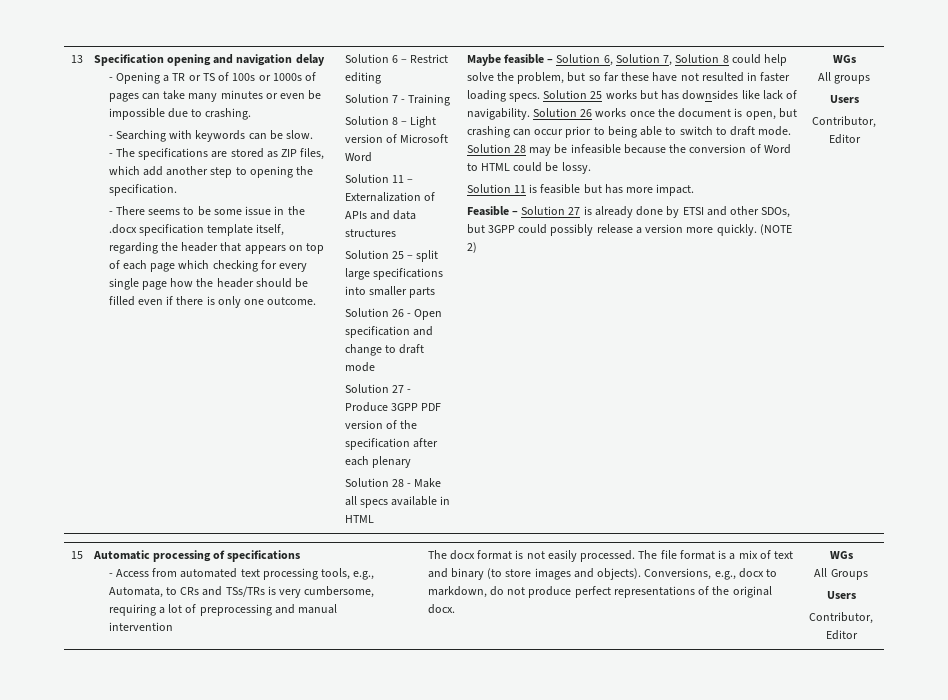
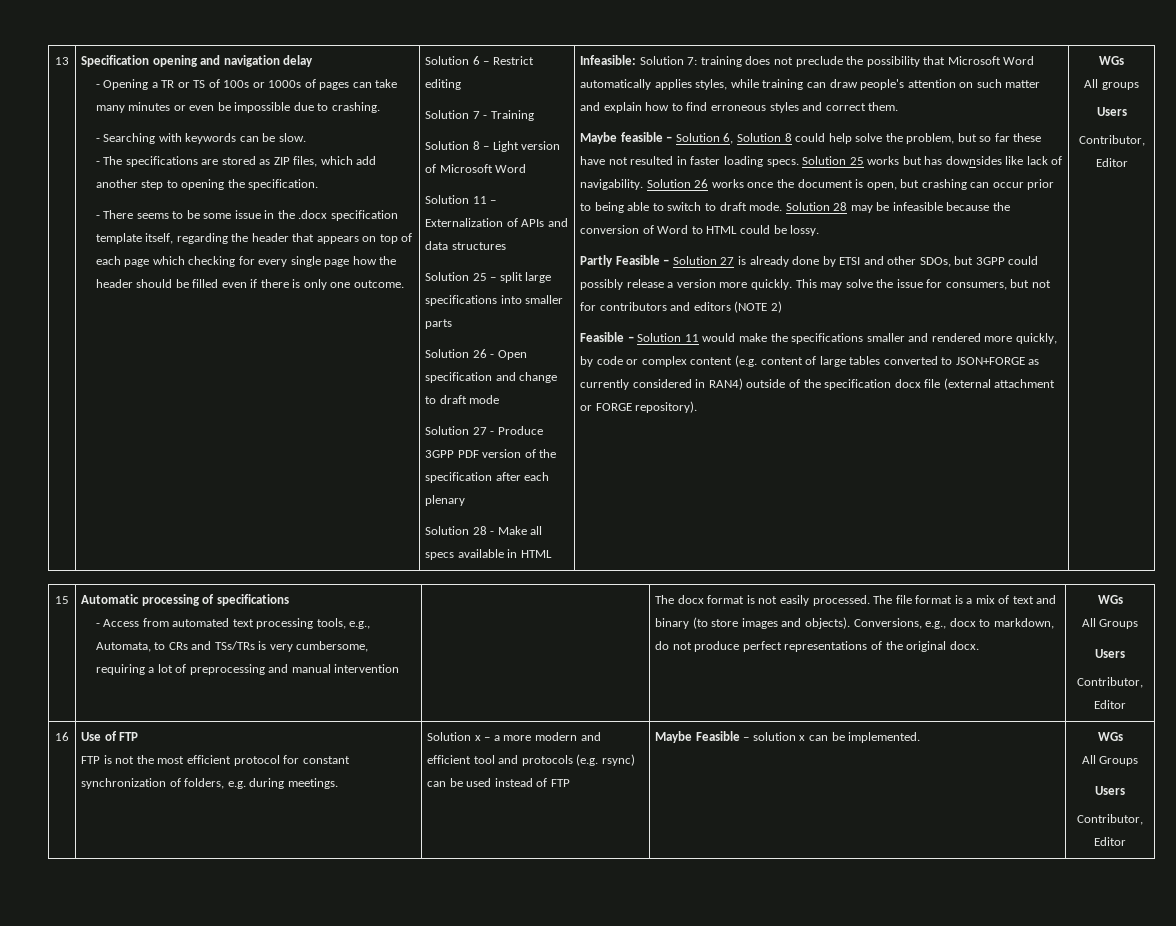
+ Infeasible: Solution 7: training does not preclude the possibility that Microsoft Word automatically applies styles, while training can draw people's attention on such matter and explain how to find erroneous styles and correct them.
- Maybe feasible – Solution 6, Solution 7, Solution 8 could help solve the problem, but so far these have not resulted in faster loading specs.
+ Maybe feasible – Solution 6, Solution 8 could help solve the problem, but so far these have not resulted in faster loading specs.
- Solution 11 is feasible but has more impact.
- Feasible – Solution 27 is already done by ETSI and other SDOs, but 3GPP could possibly release a version more quickly.
+ Partly Feasible – Solution 27 is already done by ETSI and other SDOs, but 3GPP could possibly release a version more quickly.
- (NOTE 2)
+ This may solve the issue for consumers, but not for contributors and editors (NOTE 2)
+ Feasible – Solution 11 would make the specifications smaller and rendered more quickly, by code or complex content (e.g. content of large tables converted to JSON+FORGE as currently considered in RAN4) outside of the specification docx file (external attachment or FORGE repository).
+ 16 | Use of FTP
+ FTP is not the most efficient protocol for constant synchronization of folders, e.g. during meetings. | Solution x – a more modern and efficient tool and protocols (e.g. rsync) can be used instead of FTP | Maybe Feasible – solution x can be implemented. | WGs
+ All Groups
+ Users
+ Contributor, Editor

